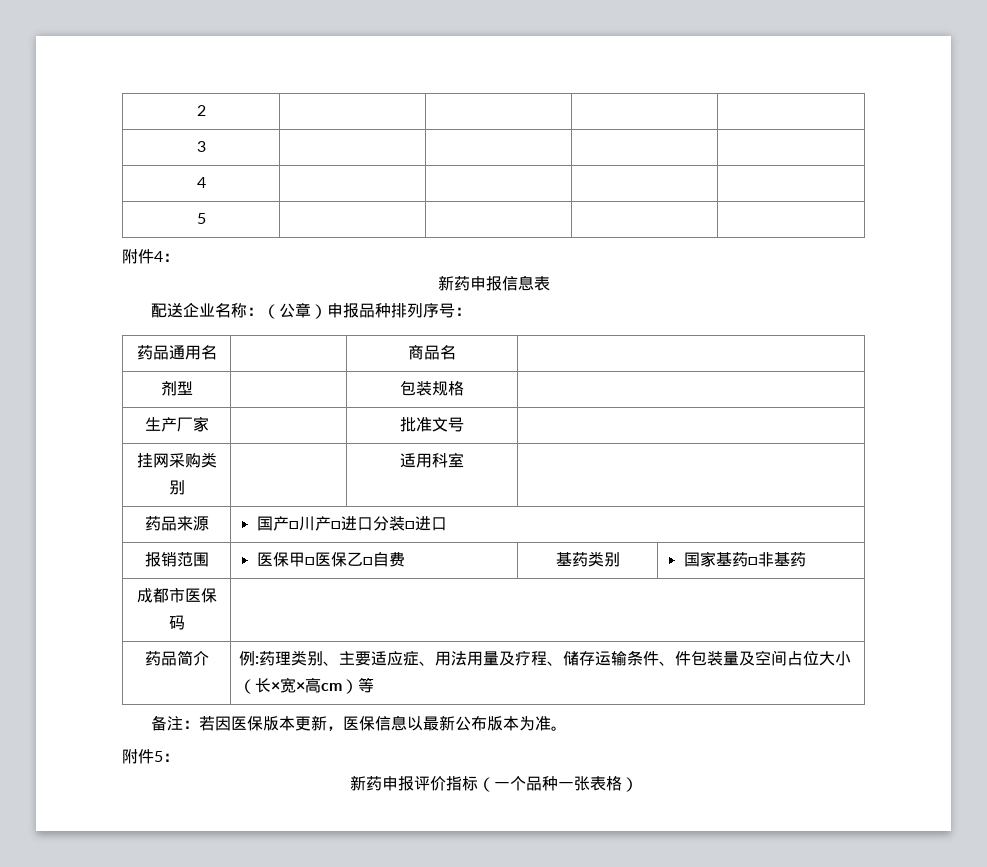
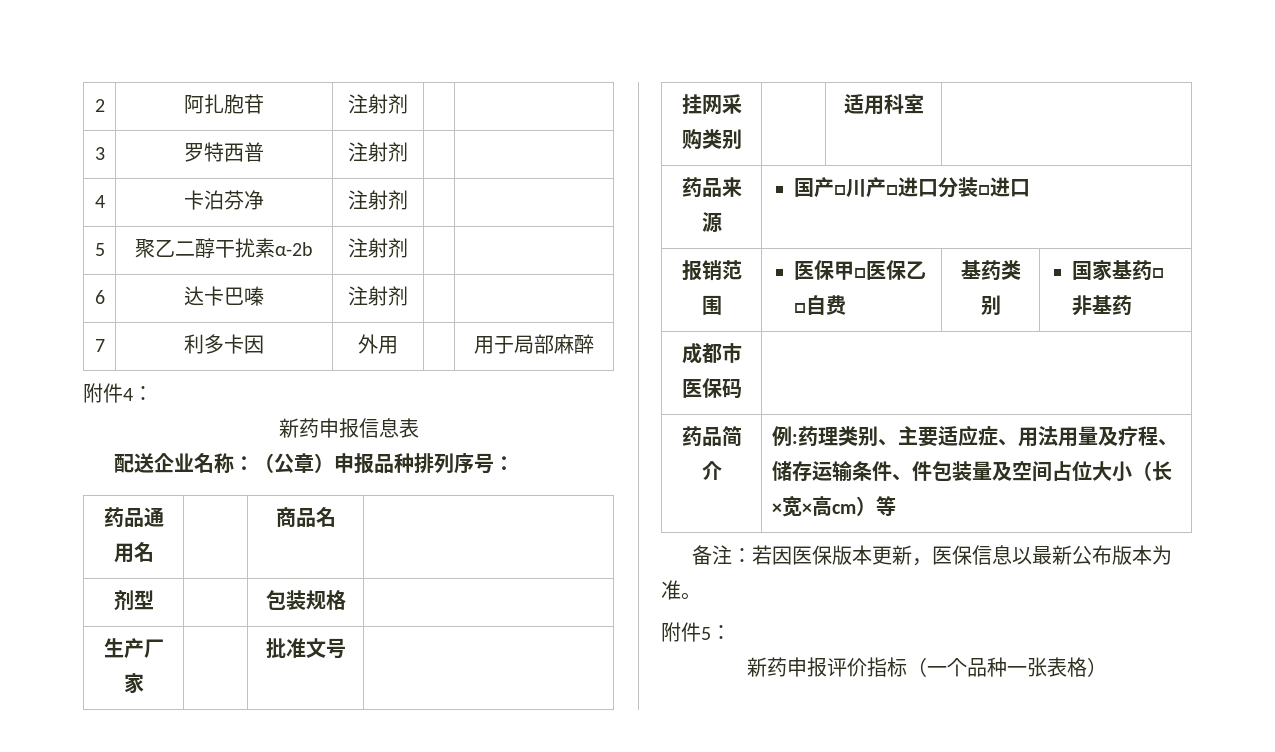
- 2 | | | |
- 3 | | | |
- 4 | | | |
- 5 | | | |
+ 2 | 阿扎胞苷 | 注射剂 | |
+ 3 | 罗特西普 | 注射剂 | |
+ 4 | 卡泊芬净 | 注射剂 | |
+ 5 | 聚乙二醇干扰素α-2b | 注射剂 | |
+ 6 | 达卡巴嗪 | 注射剂 | |
+ 7 | 利多卡因 | 外用 | | 用于局部麻醉

